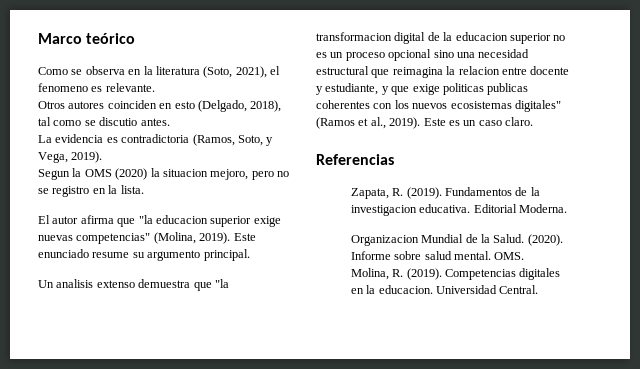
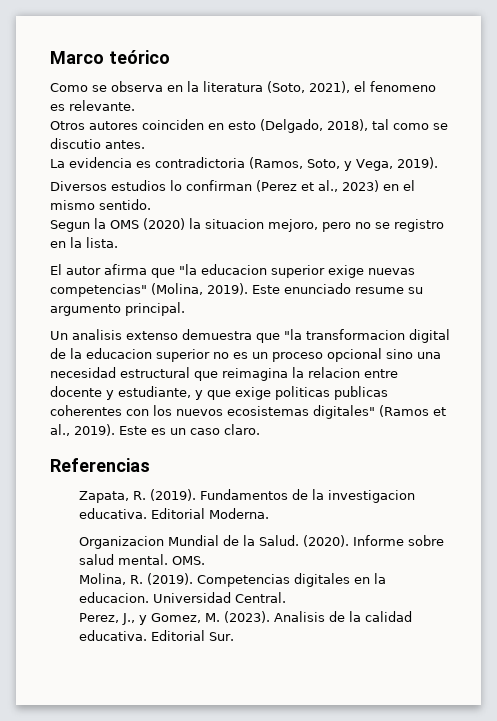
+ Diversos estudios lo confirman (Perez et al., 2023) en el mismo sentido.
+ Perez, J., y Gomez, M. (2023). Analisis de la calidad educativa. Editorial Sur.

